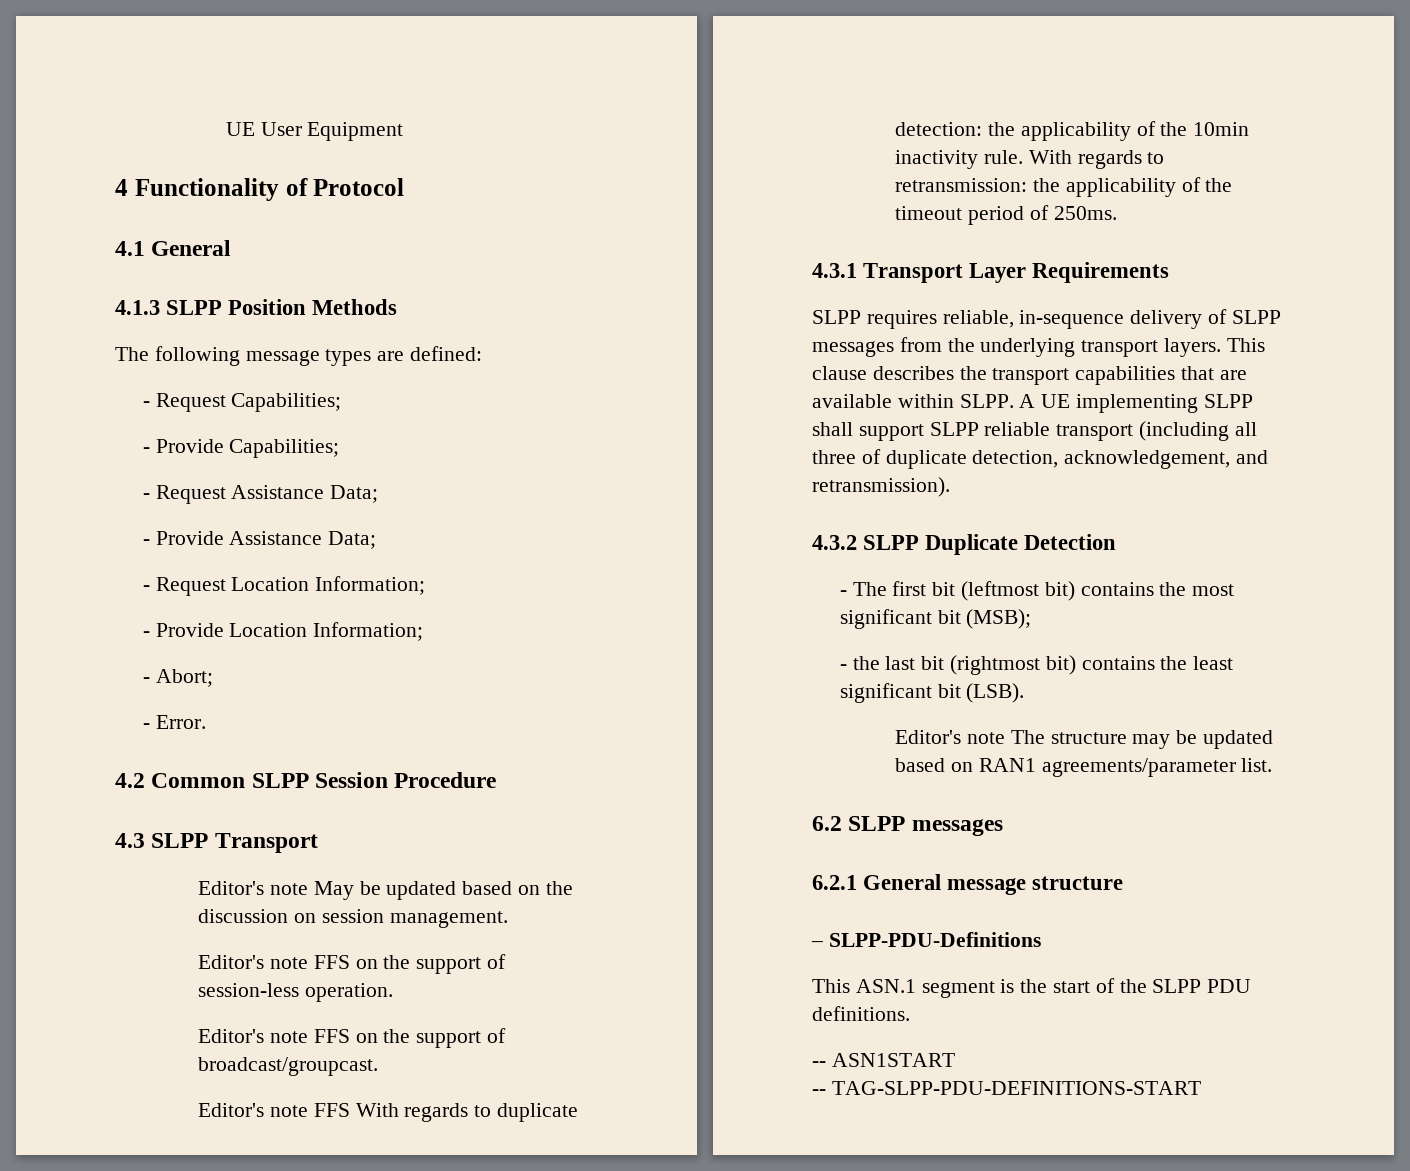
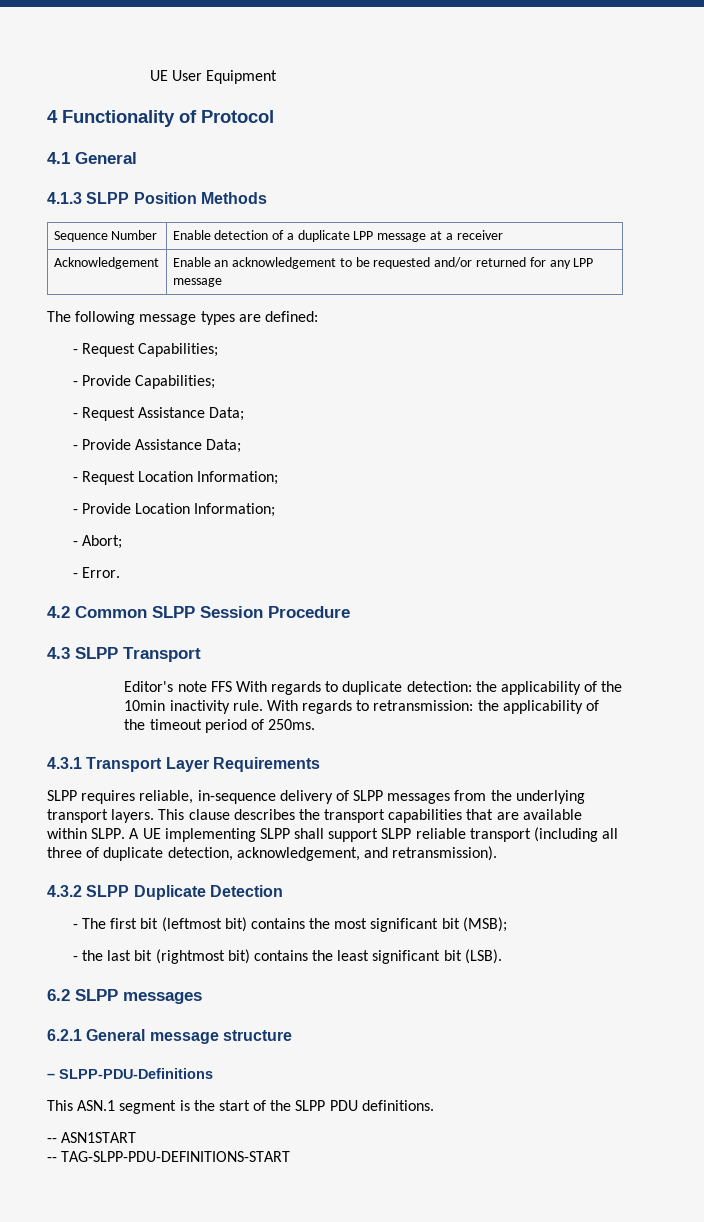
+ Sequence Number | Enable detection of a duplicate LPP message at a receiver
+ Acknowledgement | Enable an acknowledgement to be requested and/or returned for any LPP message
- Editor's note May be updated based on the discussion on session management.
- Editor's note FFS on the support of session-less operation.
- Editor's note FFS on the support of broadcast/groupcast.
- Editor's note The structure may be updated based on RAN1 agreements/parameter list.

